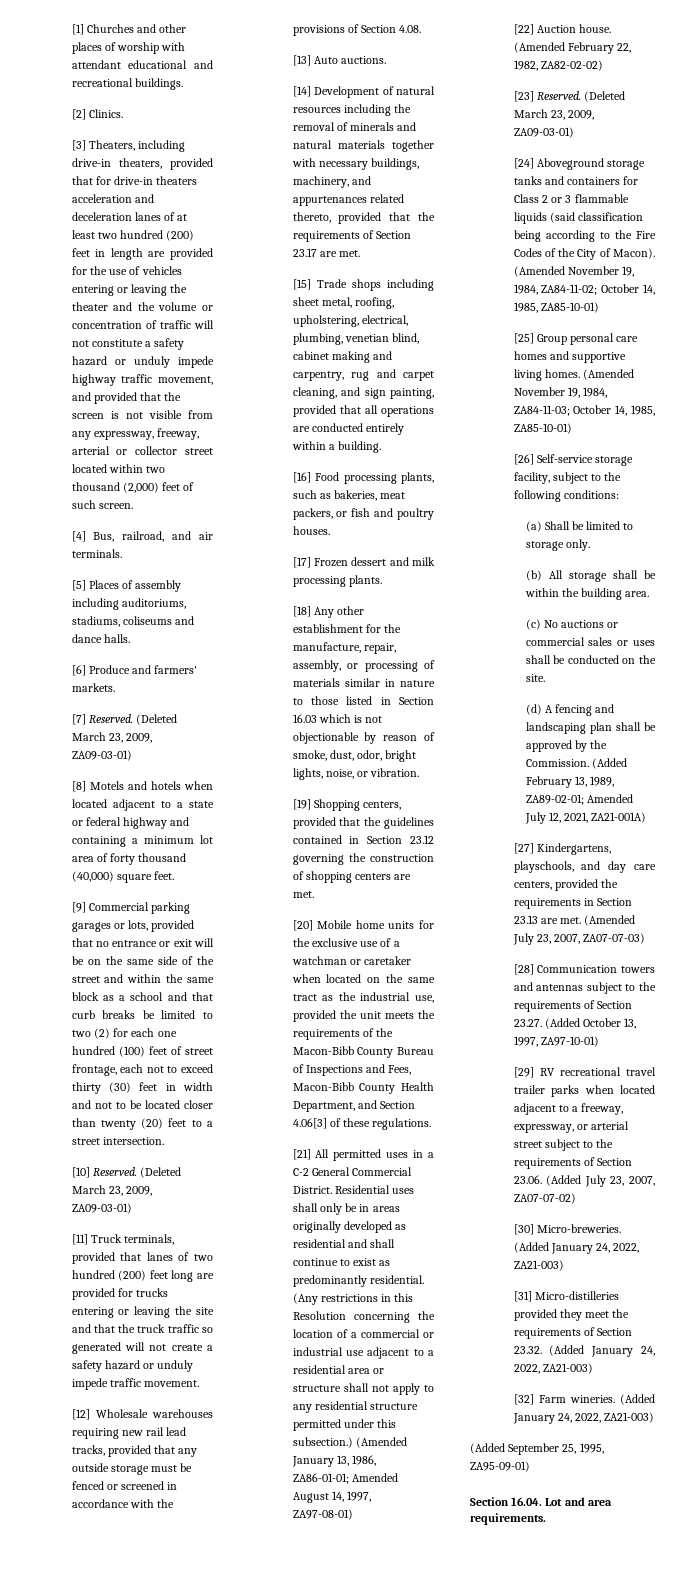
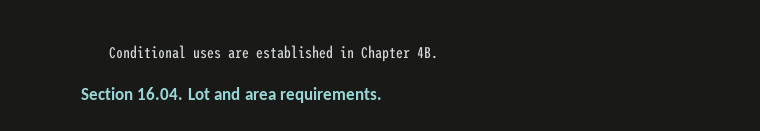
- [1] Churches and other places of worship with attendant educational and recreational buildings.
- [2] Clinics.
- [3] Theaters, including drive-in theaters, provided that for drive-in theaters acceleration and deceleration lanes of at least two hundred (200) feet in length are provided for the use of vehicles entering or leaving the theater and the volume or concentration of traffic will not constitute a safety hazard or unduly impede highway traffic movement, and provided that the screen is not visible from any expressway, freeway, arterial or collector street located within two thousand (2,000) feet of such screen.
- [4] Bus, railroad, and air terminals.
- [5] Places of assembly including auditoriums, stadiums, coliseums and dance halls.
- [6] Produce and farmers' markets.
- [7] Reserved. (Deleted March 23, 2009, ZA09-03-01)
- [8] Motels and hotels when located adjacent to a state or federal highway and containing a minimum lot area of forty thousand (40,000) square feet.
- [9] Commercial parking garages or lots, provided that no entrance or exit will be on the same side of the street and within the same block as a school and that curb breaks be limited to two (2) for each one hundred (100) feet of street frontage, each not to exceed thirty (30) feet in width and not to be located closer than twenty (20) feet to a street intersection.
- [10] Reserved. (Deleted March 23, 2009, ZA09-03-01)
- [11] Truck terminals, provided that lanes of two hundred (200) feet long are provided for trucks entering or leaving the site and that the truck traffic so generated will not create a safety hazard or unduly impede traffic movement.
- [12] Wholesale warehouses requiring new rail lead tracks, provided that any outside storage must be fenced or screened in accordance with the provisions of Section 4.08.
- [13] Auto auctions.
- [14] Development of natural resources including the removal of minerals and natural materials together with necessary buildings, machinery, and appurtenances related thereto, provided that the requirements of Section 23.17 are met.
- [15] Trade shops including sheet metal, roofing, upholstering, electrical, plumbing, venetian blind, cabinet making and carpentry, rug and carpet cleaning, and sign painting, provided that all operations are conducted entirely within a building.
- [16] Food processing plants, such as bakeries, meat packers, or fish and poultry houses.
- [17] Frozen dessert and milk processing plants.
- [18] Any other establishment for the manufacture, repair, assembly, or processing of materials similar in nature to those listed in Section 16.03 which is not objectionable by reason of smoke, dust, odor, bright lights, noise, or vibration.
- [19] Shopping centers, provided that the guidelines contained in Section 23.12 governing the construction of shopping centers are met.
- [20] Mobile home units for the exclusive use of a watchman or caretaker when located on the same tract as the industrial use, provided the unit meets the requirements of the Macon-Bibb County Bureau of Inspections and Fees, Macon-Bibb County Health Department, and Section 4.06[3] of these regulations.
- [21] All permitted uses in a C-2 General Commercial District. Residential uses shall only be in areas originally developed as residential and shall continue to exist as predominantly residential. (Any restrictions in this Resolution concerning the location of a commercial or industrial use adjacent to a residential area or structure shall not apply to any residential structure permitted under this subsection.) (Amended January 13, 1986, ZA86-01-01; Amended August 14, 1997, ZA97-08-01)
- [22] Auction house. (Amended February 22, 1982, ZA82-02-02)
- [23] Reserved. (Deleted March 23, 2009, ZA09-03-01)
- [24] Aboveground storage tanks and containers for Class 2 or 3 flammable liquids (said classification being according to the Fire Codes of the City of Macon). (Amended November 19, 1984, ZA84-11-02; October 14, 1985, ZA85-10-01)
- [25] Group personal care homes and supportive living homes. (Amended November 19, 1984, ZA84-11-03; October 14, 1985, ZA85-10-01)
- [26] Self-service storage facility, subject to the following conditions:
- (a) Shall be limited to storage only.
- (b) All storage shall be within the building area.
- (c) No auctions or commercial sales or uses shall be conducted on the site.
- (d) A fencing and landscaping plan shall be approved by the Commission. (Added February 13, 1989, ZA89-02-01; Amended July 12, 2021, ZA21-001A)
- [27] Kindergartens, playschools, and day care centers, provided the requirements in Section 23.13 are met. (Amended July 23, 2007, ZA07-07-03)
- [28] Communication towers and antennas subject to the requirements of Section 23.27. (Added October 13, 1997, ZA97-10-01)
- [29] RV recreational travel trailer parks when located adjacent to a freeway, expressway, or arterial street subject to the requirements of Section 23.06. (Added July 23, 2007, ZA07-07-02)
- [30] Micro-breweries. (Added January 24, 2022, ZA21-003)
- [31] Micro-distilleries provided they meet the requirements of Section 23.32. (Added January 24, 2022, ZA21-003)
- [32] Farm wineries. (Added January 24, 2022, ZA21-003)
- (Added September 25, 1995, ZA95-09-01)
+ Conditional uses are established in Chapter 4B.

